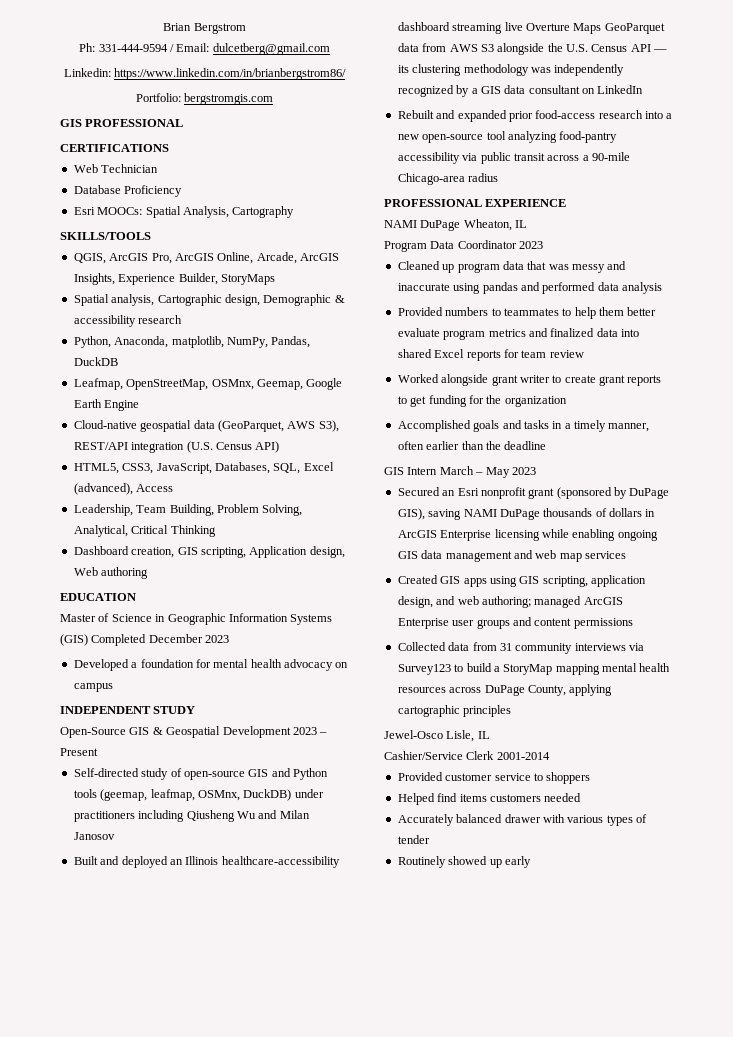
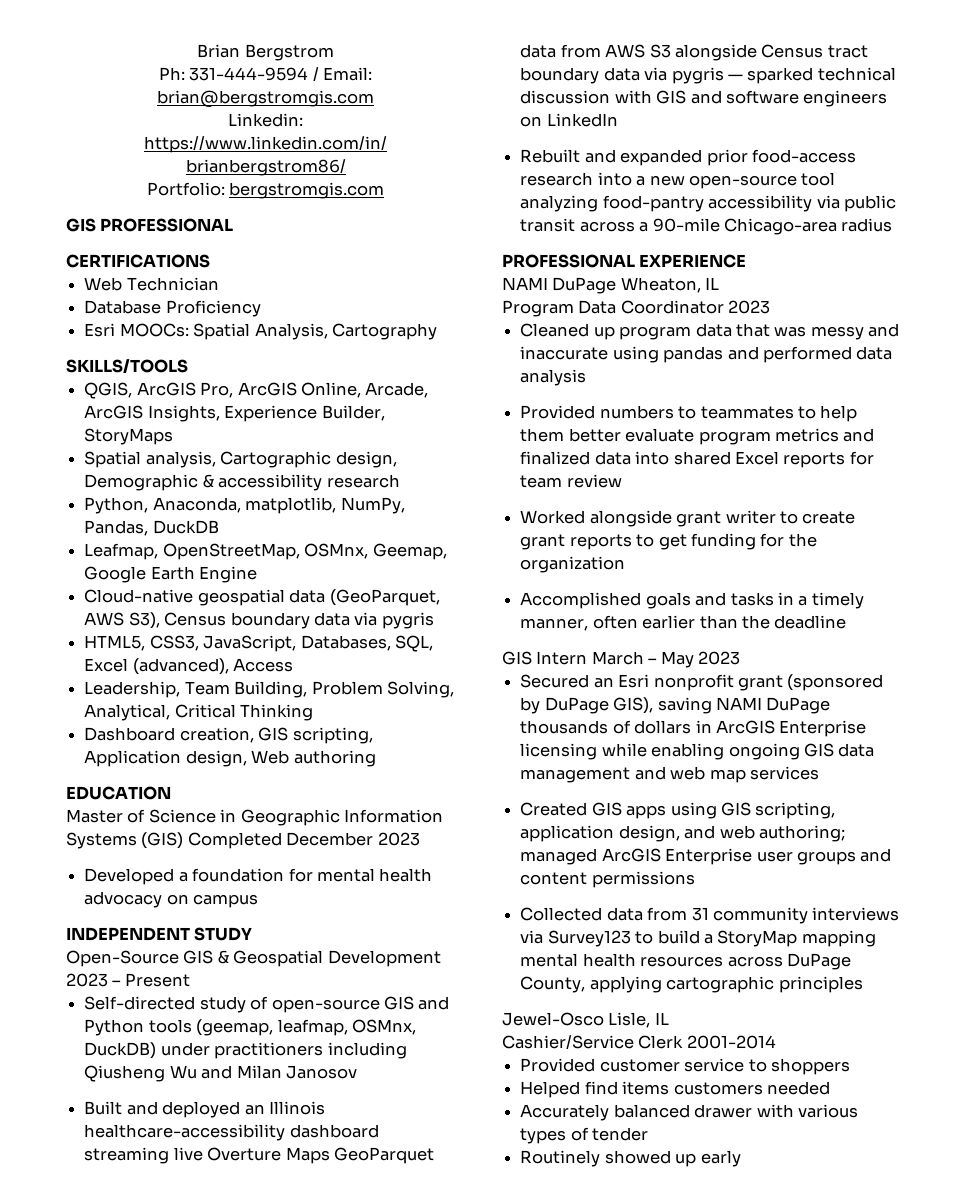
- Ph: 331-444-9594 / Email: dulcetberg@gmail.com
+ Ph: 331-444-9594 / Email: brian@bergstromgis.com
- Cloud-native geospatial data (GeoParquet, AWS S3), REST/API integration (U.S. Census API)
+ Cloud-native geospatial data (GeoParquet, AWS S3), Census boundary data via pygris
- Built and deployed an Illinois healthcare-accessibility dashboard streaming live Overture Maps GeoParquet data from AWS S3 alongside the U.S. Census API — its clustering methodology was independently recognized by a GIS data consultant on LinkedIn
+ Built and deployed an Illinois healthcare-accessibility dashboard streaming live Overture Maps GeoParquet data from AWS S3 alongside Census tract boundary data via pygris — sparked technical discussion with GIS and software engineers on LinkedIn

